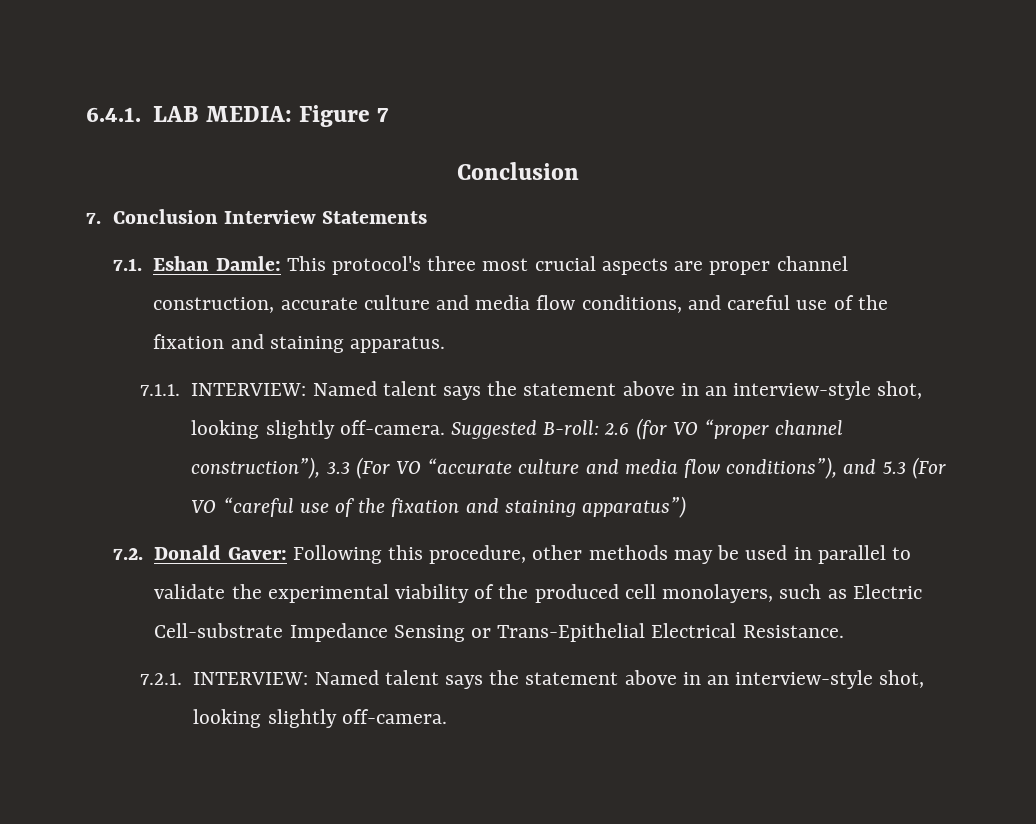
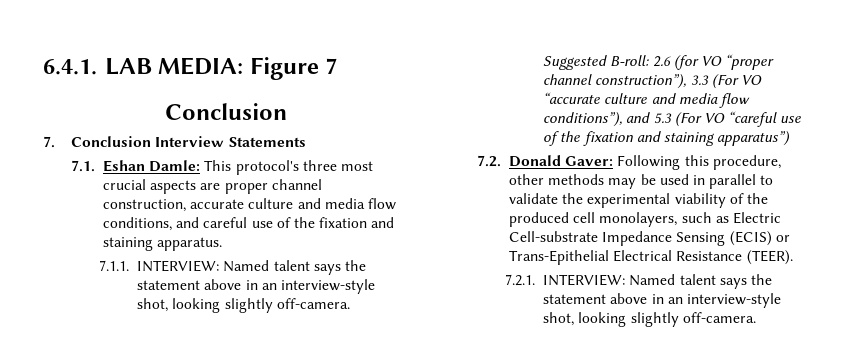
- 7.2. Donald Gaver: Following this procedure, other methods may be used in parallel to validate the experimental viability of the produced cell monolayers, such as Electric Cell-substrate Impedance Sensing or Trans-Epithelial Electrical Resistance.
+ 7.2. Donald Gaver: Following this procedure, other methods may be used in parallel to validate the experimental viability of the produced cell monolayers, such as Electric Cell-substrate Impedance Sensing (ECIS) or Trans-Epithelial Electrical Resistance (TEER).

